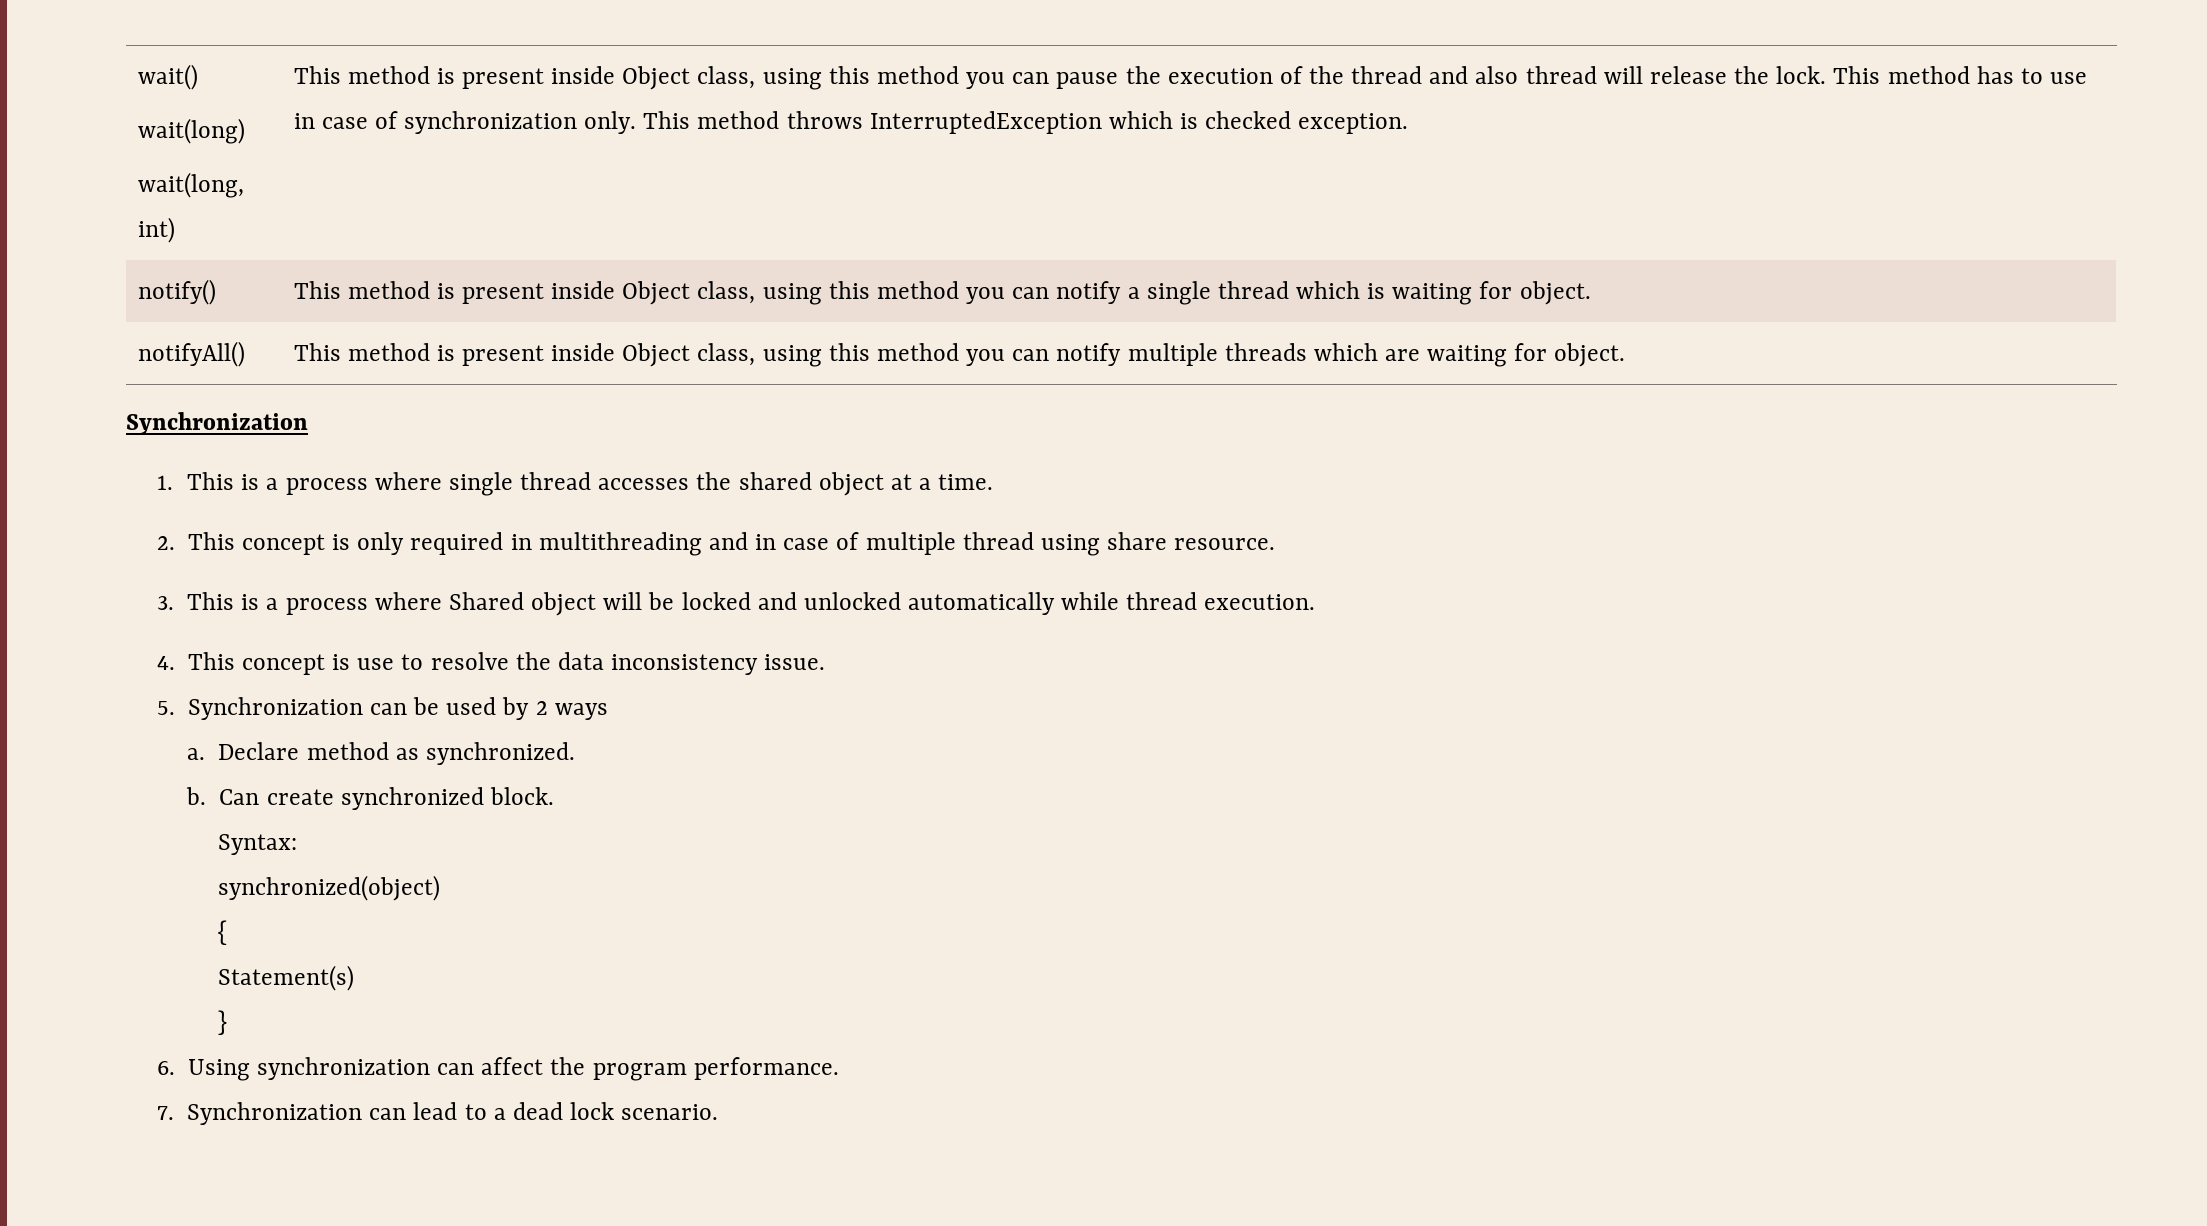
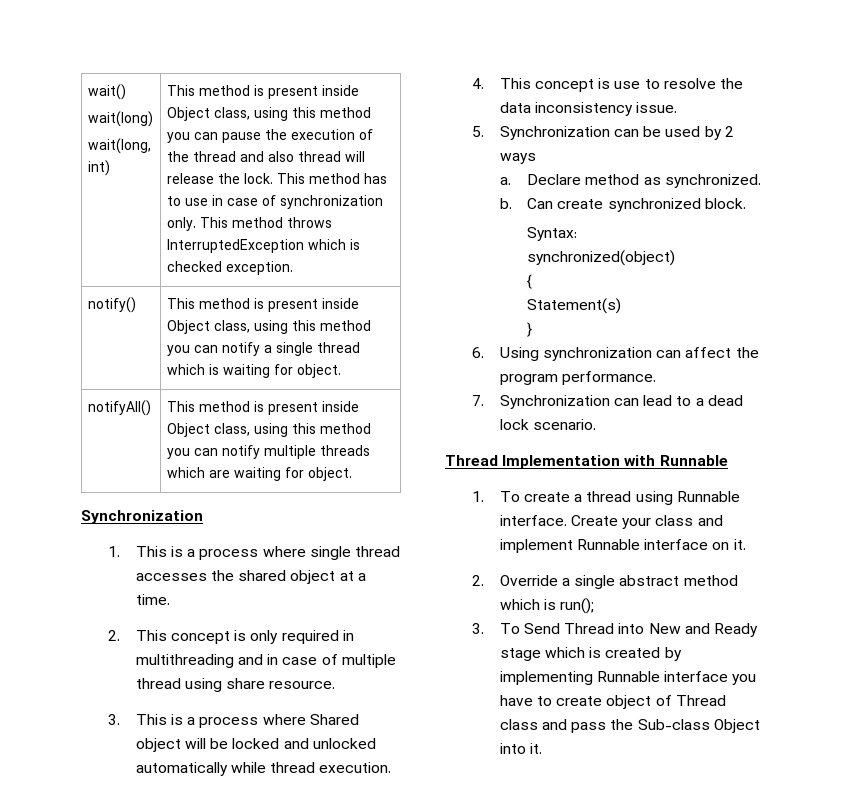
+ Thread Implementation with Runnable
+ 1. To create a thread using Runnable interface. Create your class and implement Runnable interface on it.
+ 2. Override a single abstract method which is run();
+ 3. To Send Thread into New and Ready stage which is created by implementing Runnable interface you have to create object of Thread class and pass the Sub-class Object into it.

